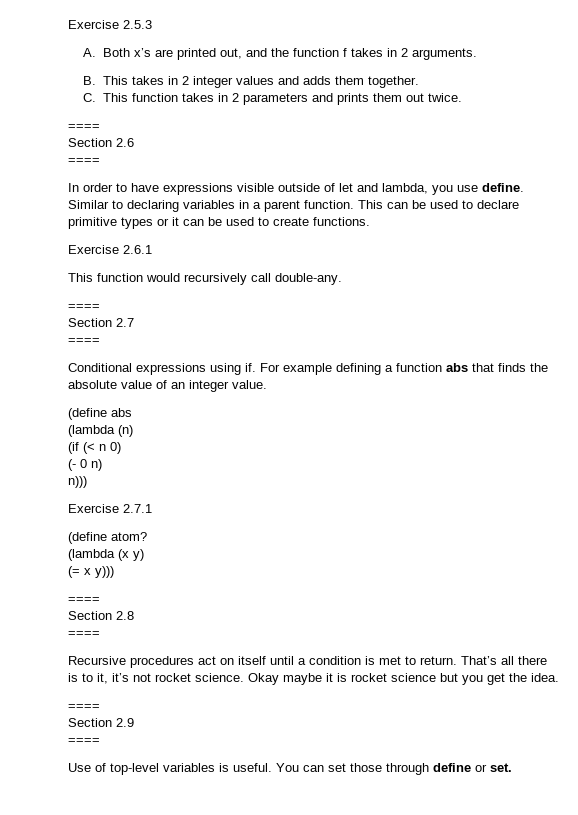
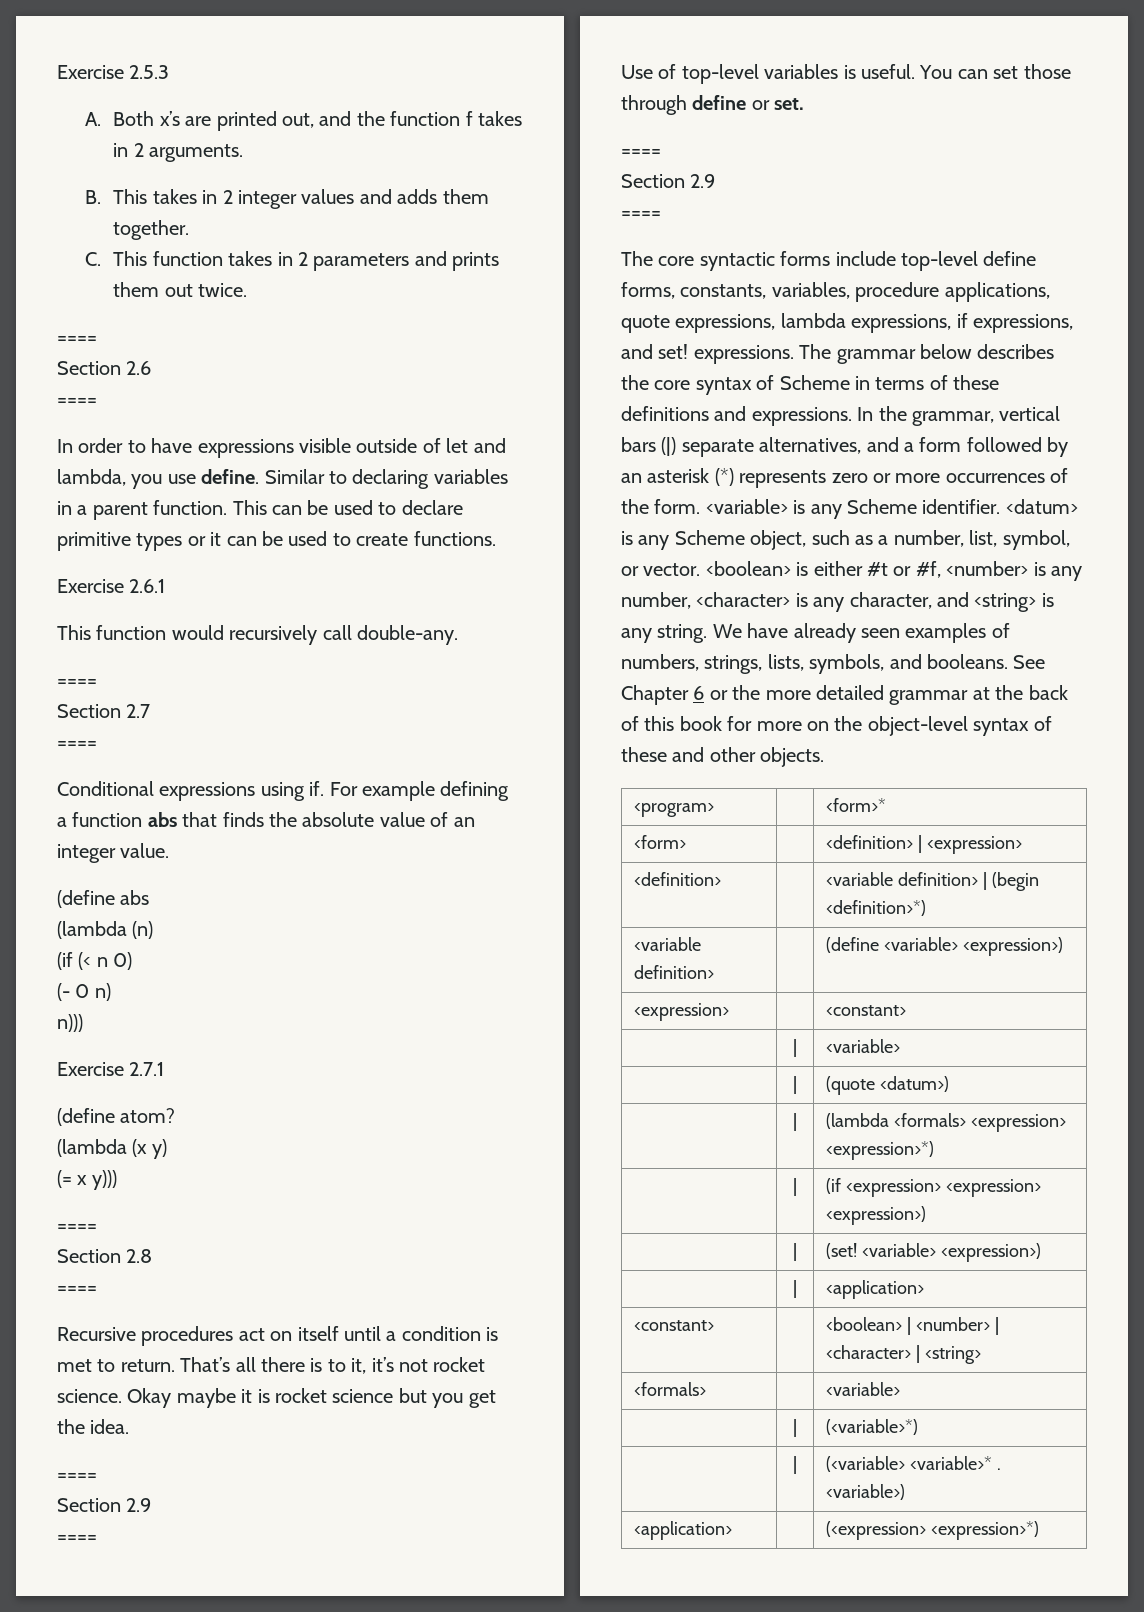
  You can set those through define or set.
+ ====
+ Section 2.9
+ ====
+ The core syntactic forms include top-level define forms, constants, variables, procedure applications, quote expressions, lambda expressions, if expressions, and set! expressions. The grammar below describes the core syntax of Scheme in terms of these definitions and expressions. In the grammar, vertical bars (|) separate alternatives, and a form followed by an asterisk (*) represents zero or more occurrences of the form. <variable> is any Scheme identifier. <datum> is any Scheme object, such as a number, list, symbol, or vector. <boolean> is either #t or #f, <number> is any number, <character> is any character, and <string> is any string. We have already seen examples of numbers, strings, lists, symbols, and booleans. See Chapter 6 or the more detailed grammar at the back of this book for more on the object-level syntax of these and other objects.
+ <program> | | <form>*
+ <form> | | <definition> | <expression>
+ <definition> | | <variable definition> | (begin <definition>*)
+ <variable definition> | | (define <variable> <expression>)
+ <expression> | | <constant>
+ | | | <variable>
+ | | | (quote <datum>)
+ | | | (lambda <formals> <expression> <expression>*)
+ | | | (if <expression> <expression> <expression>)
+ | | | (set! <variable> <expression>)
+ | | | <application>
+ <constant> | | <boolean> | <number> | <character> | <string>
+ <formals> | | <variable>
+ | | | (<variable>*)
+ | | | (<variable> <variable>* . <variable>)
+ <application> | | (<expression> <expression>*)

